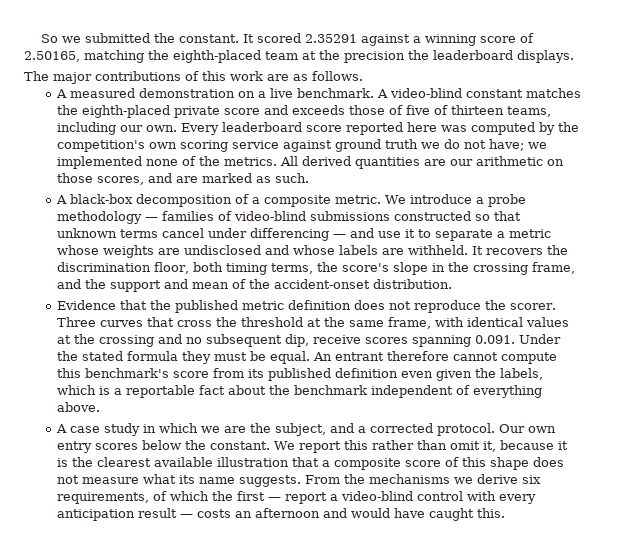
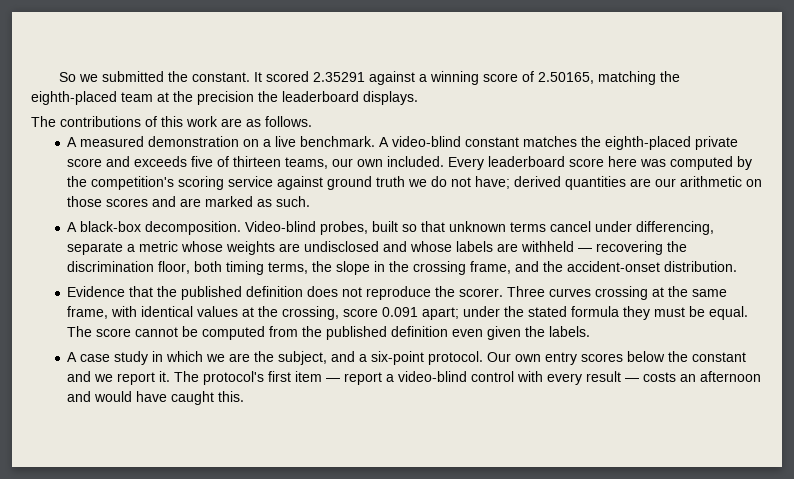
- The major contributions of this work are as follows.
+ The contributions of this work are as follows.
- A video-blind constant matches the eighth-placed private score and exceeds those of five of thirteen teams, including our own.
+ A video-blind constant matches the eighth-placed private score and exceeds five of thirteen teams, our own included.
- Every leaderboard score reported here was computed by the competition's own scoring service against ground truth we do not have; we implemented none of the metrics. All derived quantities are our arithmetic on those scores, and are marked as such.
+ Every leaderboard score here was computed by the competition's scoring service against ground truth we do not have; derived quantities are our arithmetic on those scores and are marked as such.
- A black-box decomposition of a composite metric. We introduce a probe methodology — families of video-blind submissions constructed so that unknown terms cancel under differencing — and use it to separate a metric whose weights are undisclosed and whose labels are withheld. It recovers the discrimination floor, both timing terms, the score's slope in the crossing frame, and the support and mean of the accident-onset distribution.
+ A black-box decomposition. Video-blind probes, built so that unknown terms cancel under differencing, separate a metric whose weights are undisclosed and whose labels are withheld — recovering the discrimination floor, both timing terms, the slope in the crossing frame, and the accident-onset distribution.
- Evidence that the published metric definition does not reproduce the scorer.
+ Evidence that the published definition does not reproduce the scorer.
- Three curves that cross the threshold at the same frame, with identical values at the crossing and no subsequent dip, receive scores spanning 0.091. Under the stated formula they must be equal.
+ Three curves crossing at the same frame, with identical values at the crossing, score 0.091 apart; under the stated formula they must be equal.
- An entrant therefore cannot compute this benchmark's score from its published definition even given the labels, which is a reportable fact about the benchmark independent of everything above.
+ The score cannot be computed from the published definition even given the labels.
- A case study in which we are the subject, and a corrected protocol.
+ A case study in which we are the subject, and a six-point protocol.
- Our own entry scores below the constant. We report this rather than omit it, because it is the clearest available illustration that a composite score of this shape does not measure what its name suggests. From the mechanisms we derive six requirements, of which the first — report a video-blind control with every anticipation result — costs an afternoon and would have caught this.
+ Our own entry scores below the constant and we report it. The protocol's first item — report a video-blind control with every result — costs an afternoon and would have caught this.

